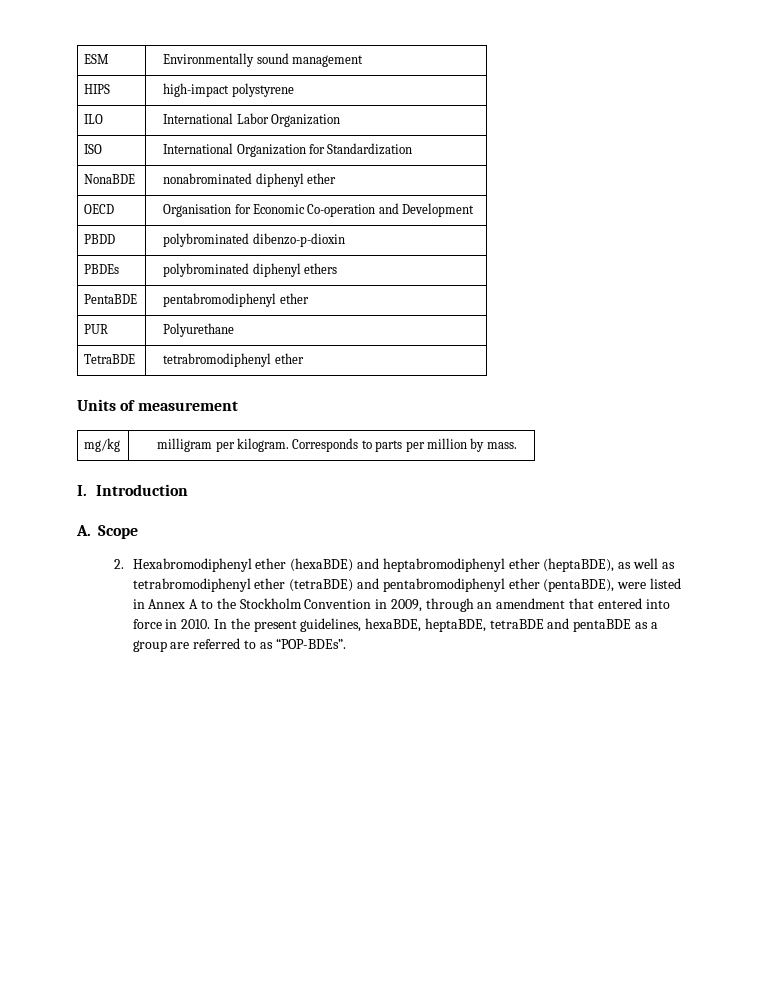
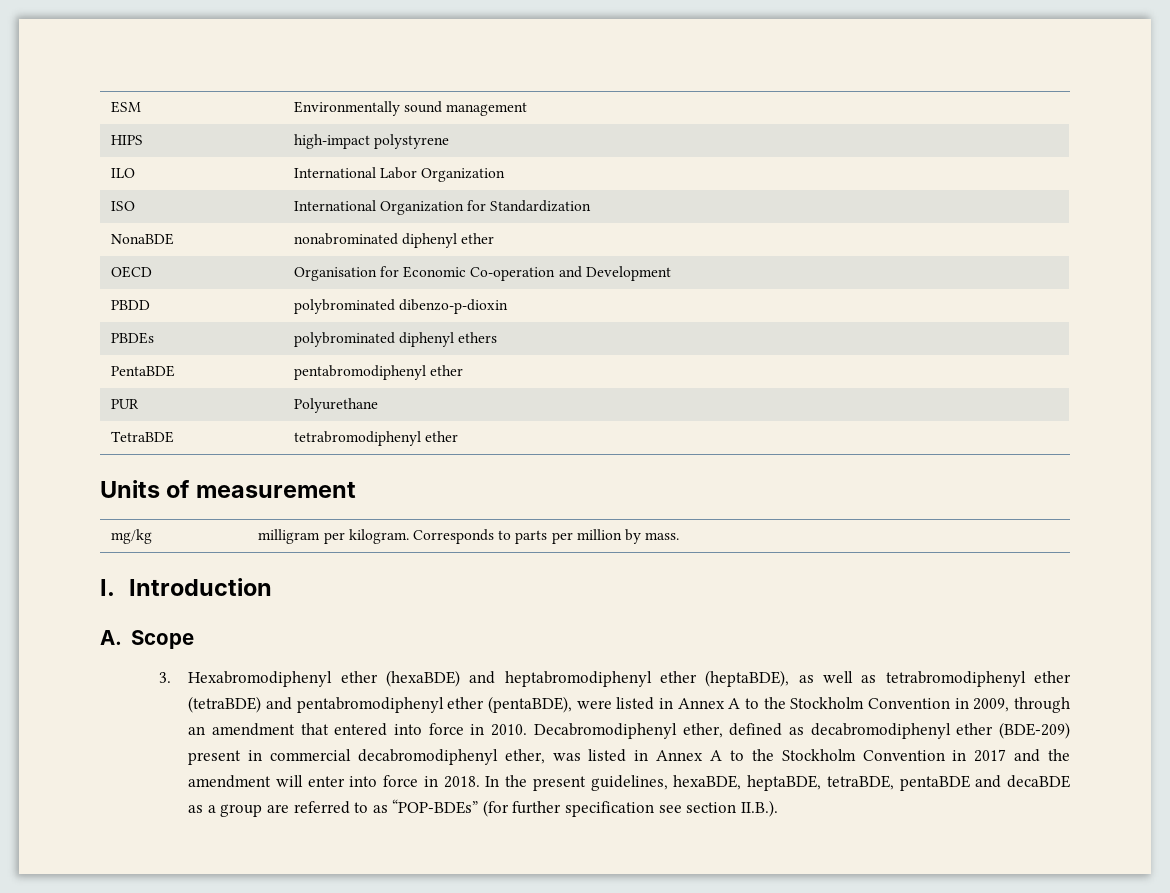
- 2. Hexabromodiphenyl ether (hexaBDE) and heptabromodiphenyl ether (heptaBDE), as well as tetrabromodiphenyl ether (tetraBDE) and pentabromodiphenyl ether (pentaBDE), were listed in Annex A to the Stockholm Convention in 2009, through an amendment that entered into force in 2010.
+ 3. Hexabromodiphenyl ether (hexaBDE) and heptabromodiphenyl ether (heptaBDE), as well as tetrabromodiphenyl ether (tetraBDE) and pentabromodiphenyl ether (pentaBDE), were listed in Annex A to the Stockholm Convention in 2009, through an amendment that entered into force in 2010.
+ Decabromodiphenyl ether, defined as decabromodiphenyl ether (BDE-209) present in commercial decabromodiphenyl ether, was listed in Annex A to the Stockholm Convention in 2017 and the amendment will enter into force in 2018.
- In the present guidelines, hexaBDE, heptaBDE, tetraBDE and pentaBDE as a group are referred to as “POP-BDEs”.
+ In the present guidelines, hexaBDE, heptaBDE, tetraBDE, pentaBDE and decaBDE as a group are referred to as “POP-BDEs” (for further specification see section II.B.).

